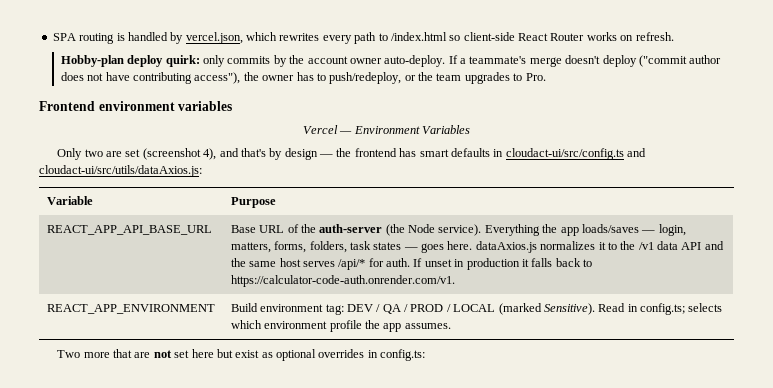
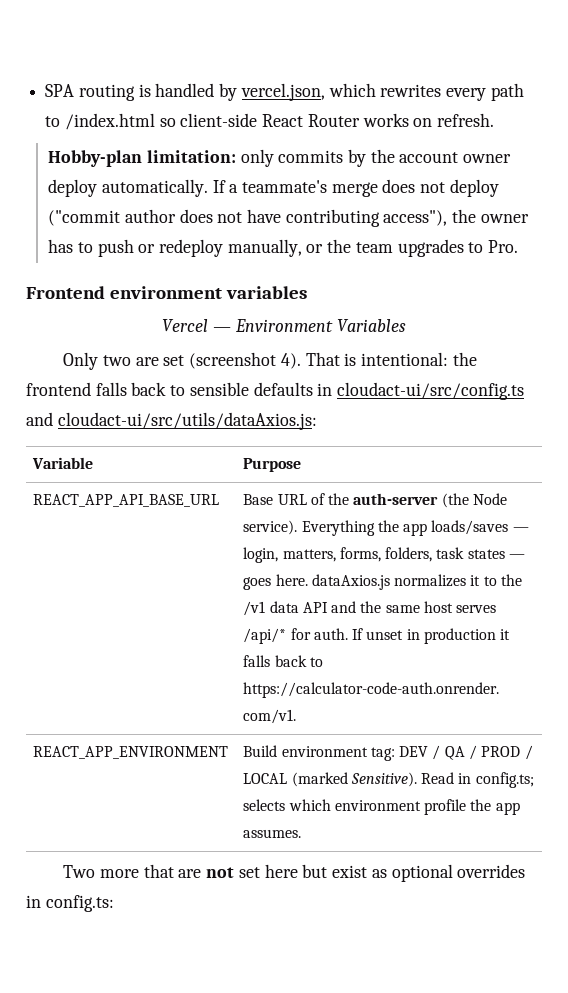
- Hobby-plan deploy quirk: only commits by the account owner auto-deploy.
+ Hobby-plan limitation: only commits by the account owner deploy automatically.
- If a teammate's merge doesn't deploy ("commit author does not have contributing access"), the owner has to push/redeploy, or the team upgrades to Pro.
+ If a teammate's merge does not deploy ("commit author does not have contributing access"), the owner has to push or redeploy manually, or the team upgrades to Pro.
- Only two are set (screenshot 4), and that's by design — the frontend has smart defaults in cloudact-ui/src/config.ts and cloudact-ui/src/utils/dataAxios.js:
+ Only two are set (screenshot 4). That is intentional: the frontend falls back to sensible defaults in cloudact-ui/src/config.ts and cloudact-ui/src/utils/dataAxios.js:

